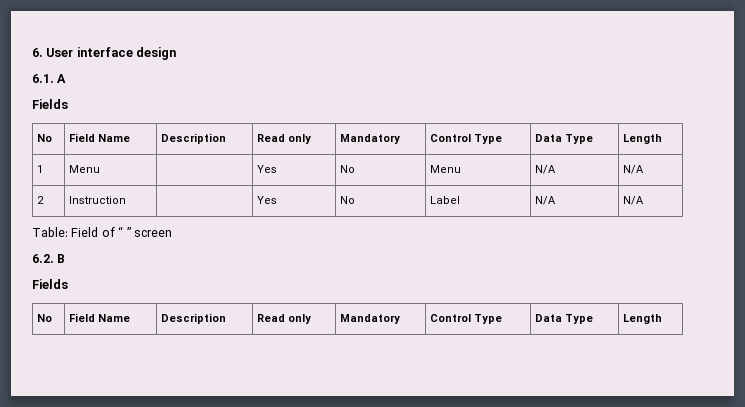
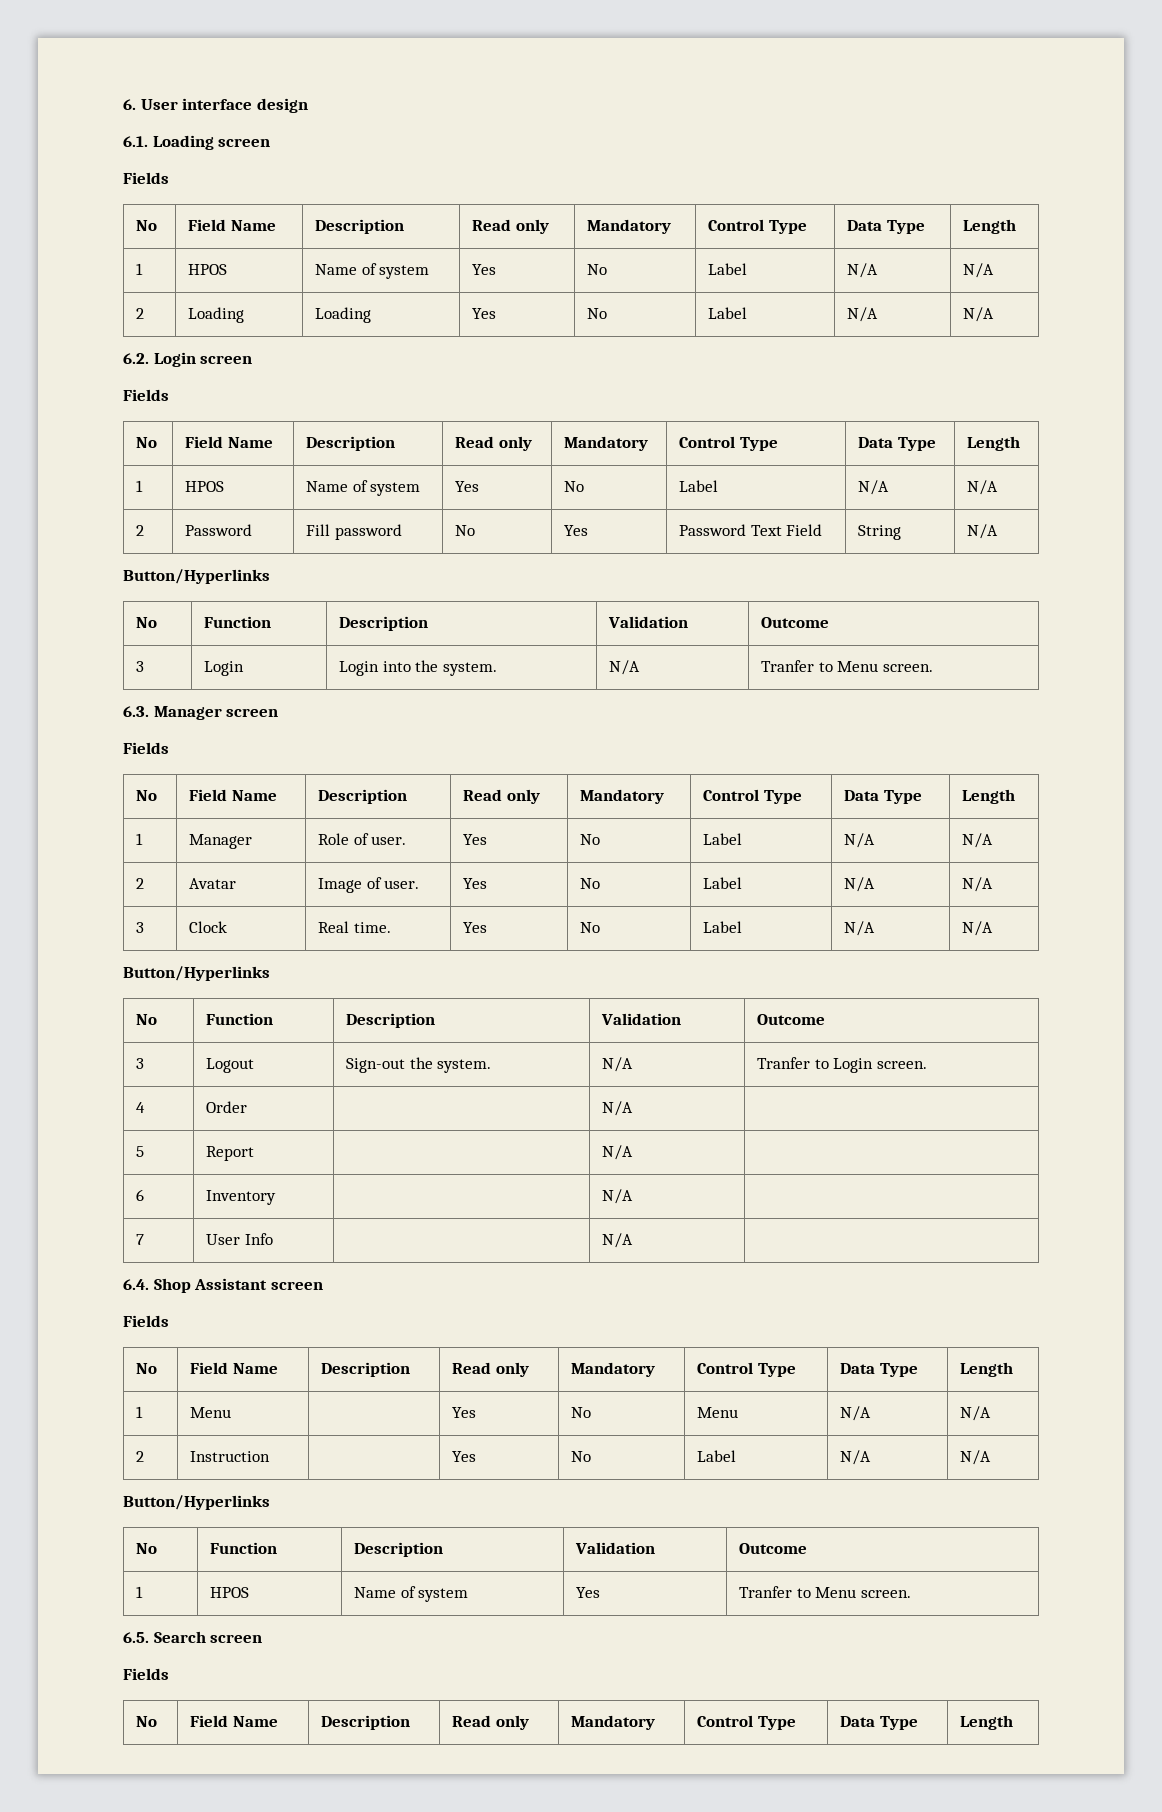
- 6.1. A
+ 6.1. Loading screen
+ Fields
+ No | Field Name | Description | Read only | Mandatory | Control Type | Data Type | Length
+ 1 | HPOS | Name of system | Yes | No | Label | N/A | N/A
+ 2 | Loading | Loading | Yes | No | Label | N/A | N/A
+ 6.2. Login screen
+ Fields
+ No | Field Name | Description | Read only | Mandatory | Control Type | Data Type | Length
+ 1 | HPOS | Name of system | Yes | No | Label | N/A | N/A
+ 2 | Password | Fill password | No | Yes | Password Text Field | String | N/A
+ Button/Hyperlinks
+ No | Function | Description | Validation | Outcome
+ 3 | Login | Login into the system. | N/A | Tranfer to Menu screen.
+ 6.3. Manager screen
+ Fields
+ No | Field Name | Description | Read only | Mandatory | Control Type | Data Type | Length
+ 1 | Manager | Role of user. | Yes | No | Label | N/A | N/A
+ 2 | Avatar | Image of user. | Yes | No | Label | N/A | N/A
+ 3 | Clock | Real time. | Yes | No | Label | N/A | N/A
+ Button/Hyperlinks
+ No | Function | Description | Validation | Outcome
+ 3 | Logout | Sign-out the system. | N/A | Tranfer to Login screen.
+ 4 | Order | | N/A |
+ 5 | Report | | N/A |
+ 6 | Inventory | | N/A |
+ 7 | User Info | | N/A |
+ 6.4. Shop Assistant screen
  2 | Instruction | | Yes | No | Label | N/A | N/A
- Table: Field of “ ” screen
- 6.2. B
+ Button/Hyperlinks
+ No | Function | Description | Validation | Outcome
+ 1 | HPOS | Name of system | Yes | Tranfer to Menu screen.
+ 6.5. Search screen

